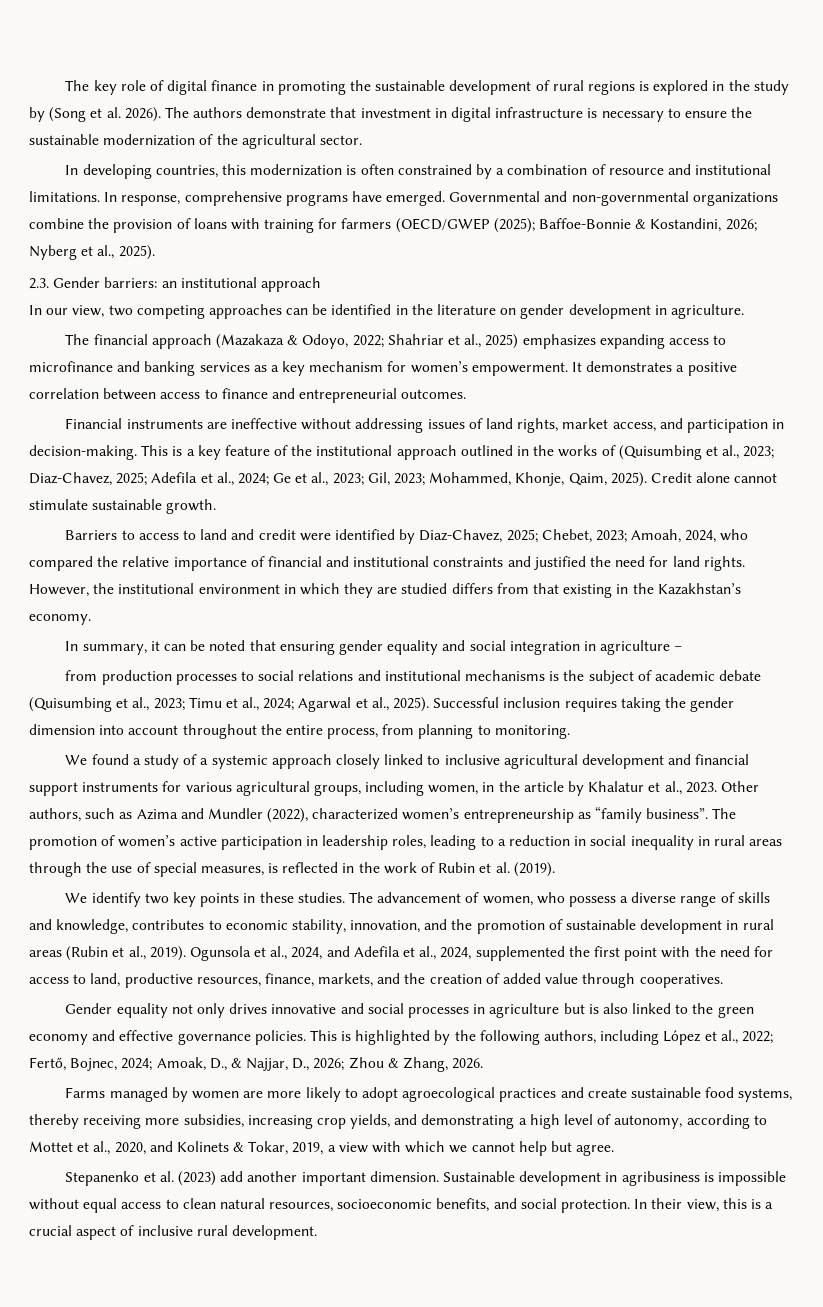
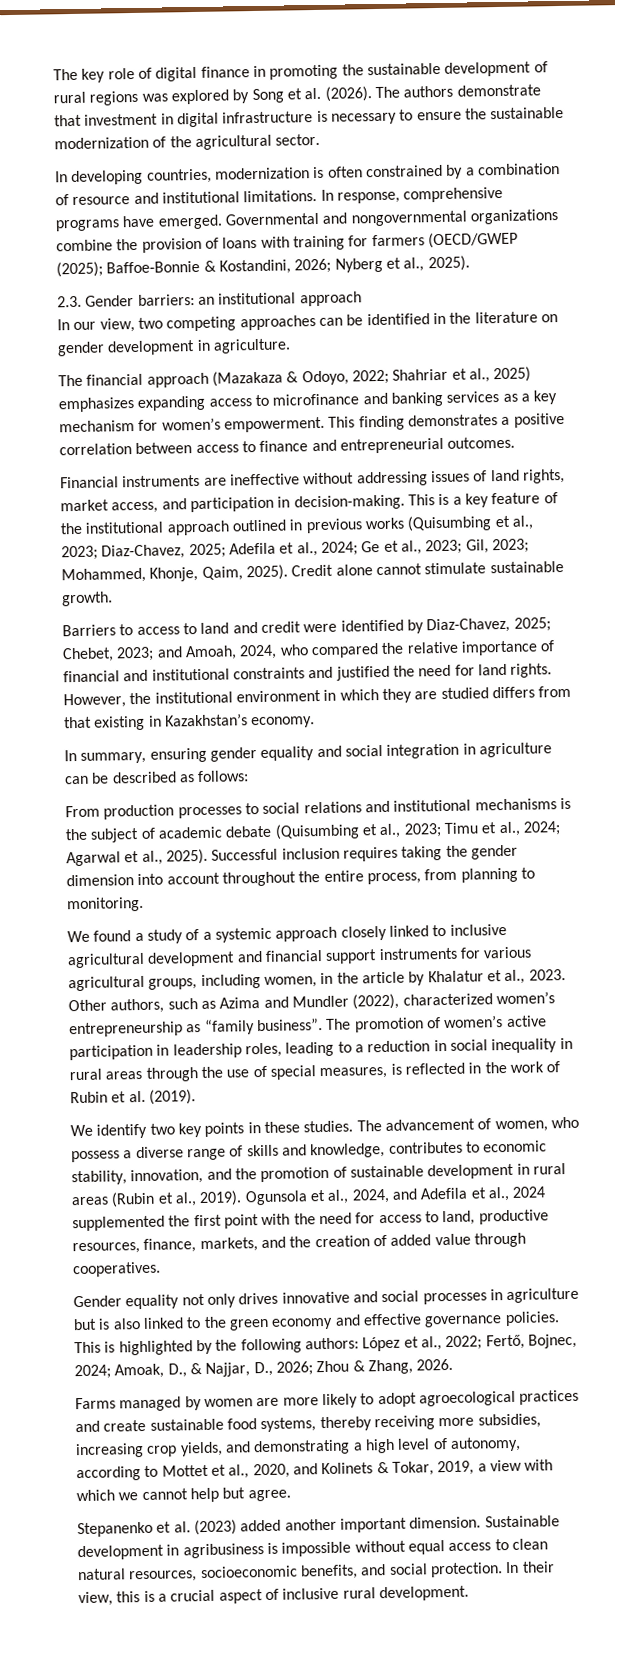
- The key role of digital finance in promoting the sustainable development of rural regions is explored in the study by (Song et al. 2026).
+ The key role of digital finance in promoting the sustainable development of rural regions was explored by Song et al. (2026).
- In developing countries, this modernization is often constrained by a combination of resource and institutional limitations.
+ In developing countries, modernization is often constrained by a combination of resource and institutional limitations.
- Governmental and non-governmental organizations combine the provision of loans with training for farmers (OECD/GWEP (2025); Baffoe‐Bonnie & Kostandini, 2026; Nyberg et al., 2025).
+ Governmental and nongovernmental organizations combine the provision of loans with training for farmers (OECD/GWEP (2025); Baffoe‐Bonnie & Kostandini, 2026; Nyberg et al., 2025).
- It demonstrates a positive correlation between access to finance and entrepreneurial outcomes.
+ This finding demonstrates a positive correlation between access to finance and entrepreneurial outcomes.
- This is a key feature of the institutional approach outlined in the works of (Quisumbing et al., 2023; Diaz-Chavez, 2025; Adefila et al., 2024; Ge et al., 2023; Gil, 2023; Mohammed, Khonje, Qaim, 2025).
+ This is a key feature of the institutional approach outlined in previous works (Quisumbing et al., 2023; Diaz-Chavez, 2025; Adefila et al., 2024; Ge et al., 2023; Gil, 2023; Mohammed, Khonje, Qaim, 2025).
- Barriers to access to land and credit were identified by Diaz-Chavez, 2025; Chebet, 2023; Amoah, 2024, who compared the relative importance of financial and institutional constraints and justified the need for land rights.
+ Barriers to access to land and credit were identified by Diaz-Chavez, 2025; Chebet, 2023; and Amoah, 2024, who compared the relative importance of financial and institutional constraints and justified the need for land rights.
- However, the institutional environment in which they are studied differs from that existing in the Kazakhstan’s economy.
+ However, the institutional environment in which they are studied differs from that existing in Kazakhstan’s economy.
- In summary, it can be noted that ensuring gender equality and social integration in agriculture –
- from production processes to social relations and institutional mechanisms is the subject of academic debate (Quisumbing et al., 2023; Timu et al., 2024; Agarwal et al., 2025).
+ In summary, ensuring gender equality and social integration in agriculture can be described as follows:
+ From production processes to social relations and institutional mechanisms is the subject of academic debate (Quisumbing et al., 2023; Timu et al., 2024; Agarwal et al., 2025).
- Ogunsola et al., 2024, and Adefila et al., 2024, supplemented the first point with the need for access to land, productive resources, finance, markets, and the creation of added value through cooperatives.
+ Ogunsola et al., 2024, and Adefila et al., 2024 supplemented the first point with the need for access to land, productive resources, finance, markets, and the creation of added value through cooperatives.
- This is highlighted by the following authors, including López et al., 2022; Fertő, Bojnec, 2024; Amoak, D., & Najjar, D., 2026; Zhou & Zhang, 2026.
+ This is highlighted by the following authors: López et al., 2022; Fertő, Bojnec, 2024; Amoak, D., & Najjar, D., 2026; Zhou & Zhang, 2026.
- Stepanenko et al. (2023) add another important dimension.
+ Stepanenko et al. (2023) added another important dimension.

